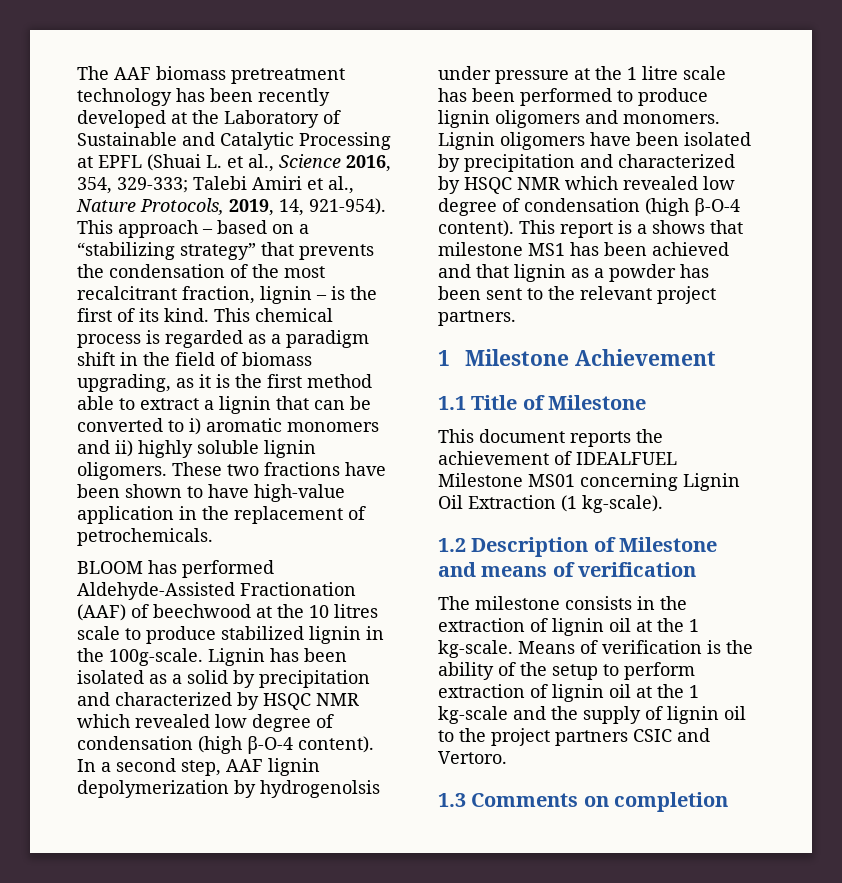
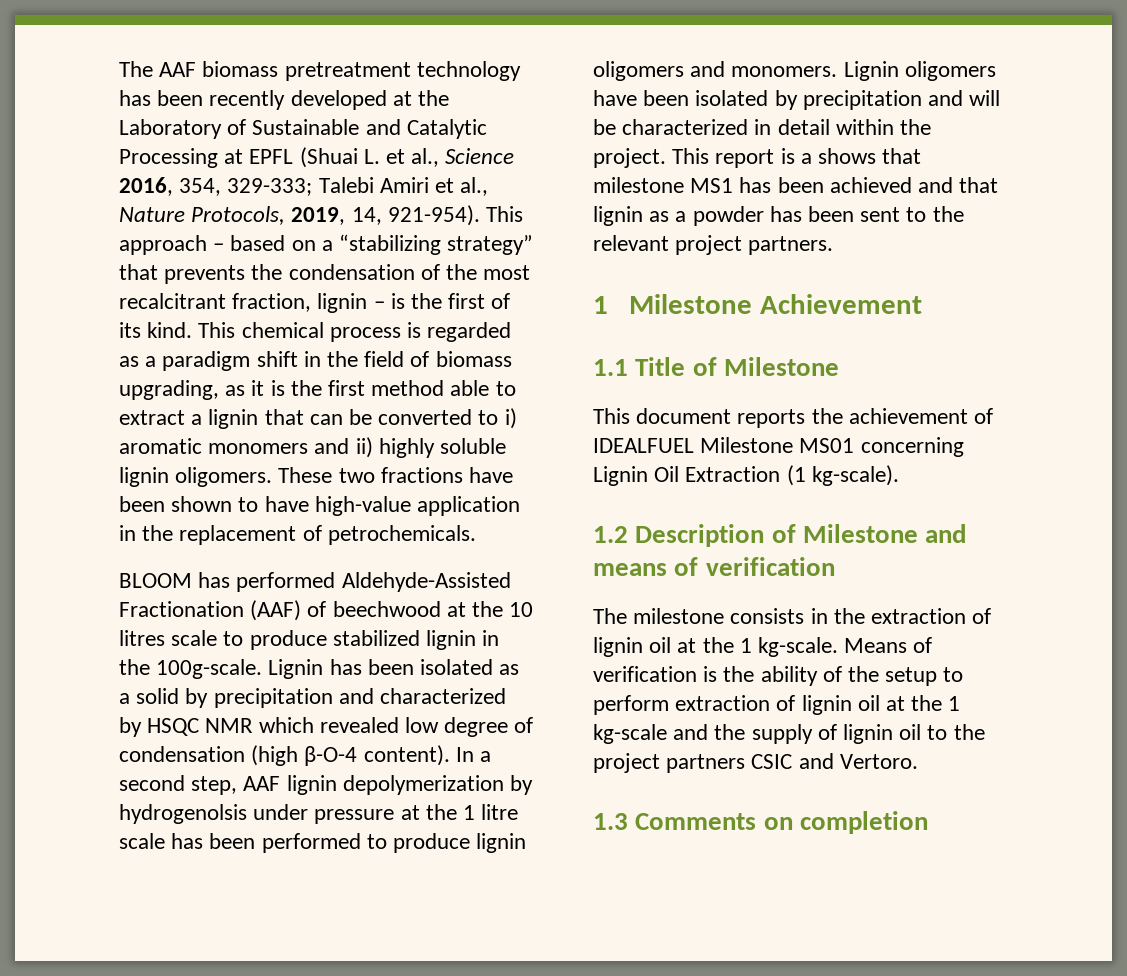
- Lignin oligomers have been isolated by precipitation and characterized by HSQC NMR which revealed low degree of condensation (high β-O-4 content).
+ Lignin oligomers have been isolated by precipitation and will be characterized in detail within the project.

